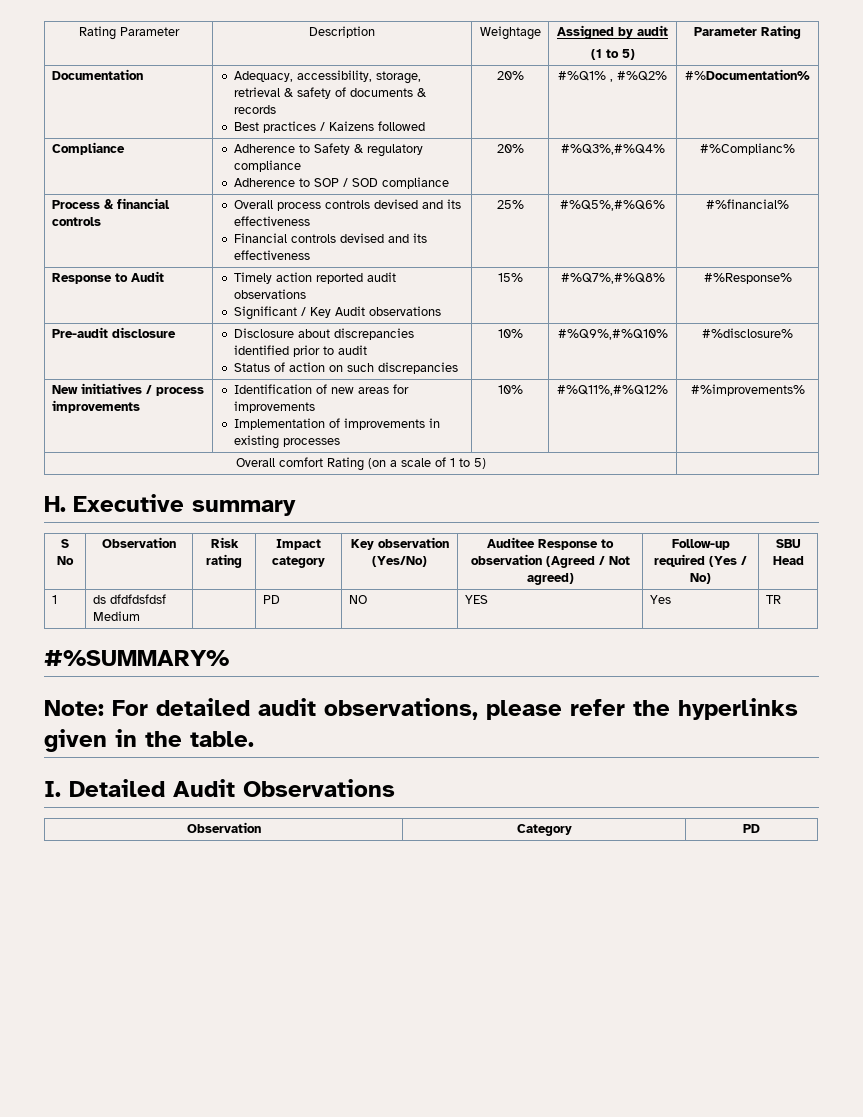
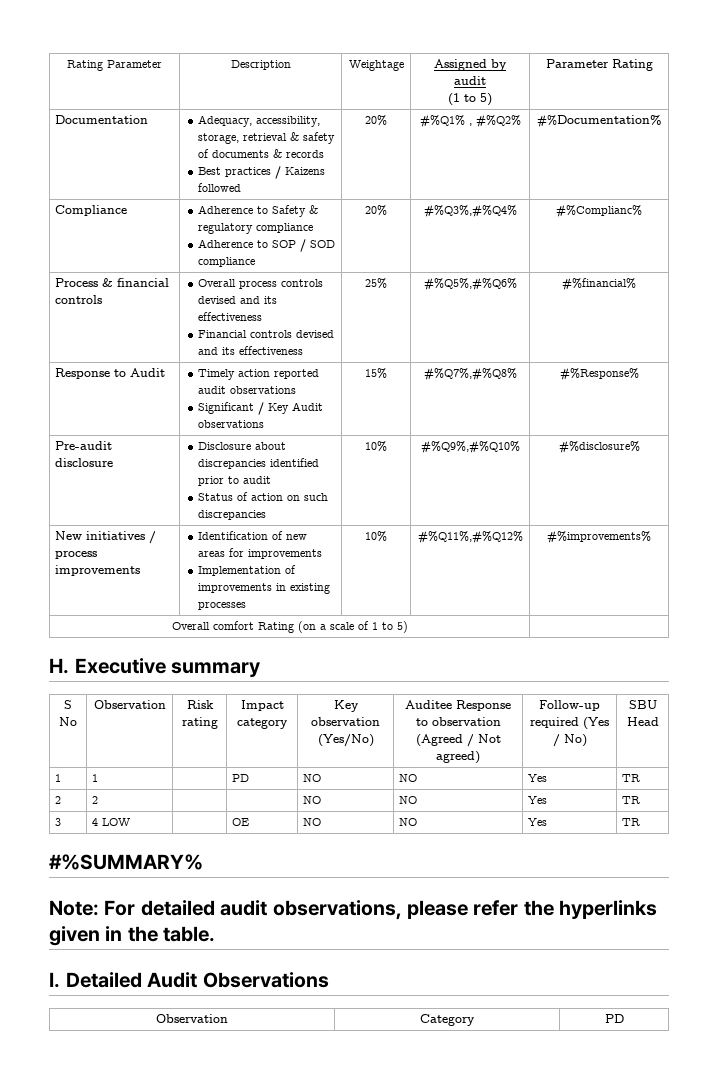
- 1 | ds dfdfdsfdsf Medium | | PD | NO | YES | Yes | TR
+ 1 | 1 | | PD | NO | NO | Yes | TR
+ 2 | 2 | | | NO | NO | Yes | TR
+ 3 | 4 LOW | | OE | NO | NO | Yes | TR

